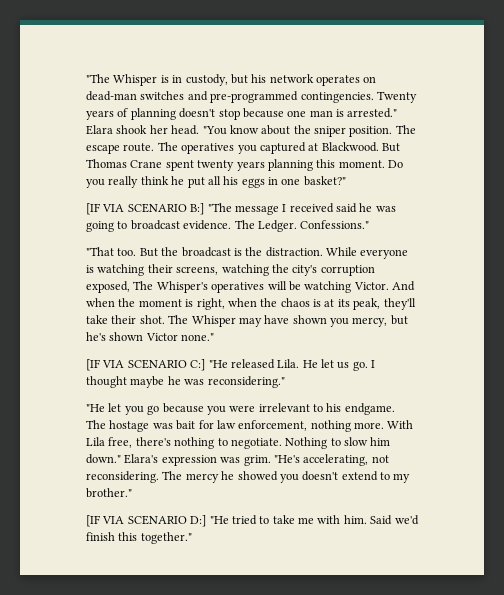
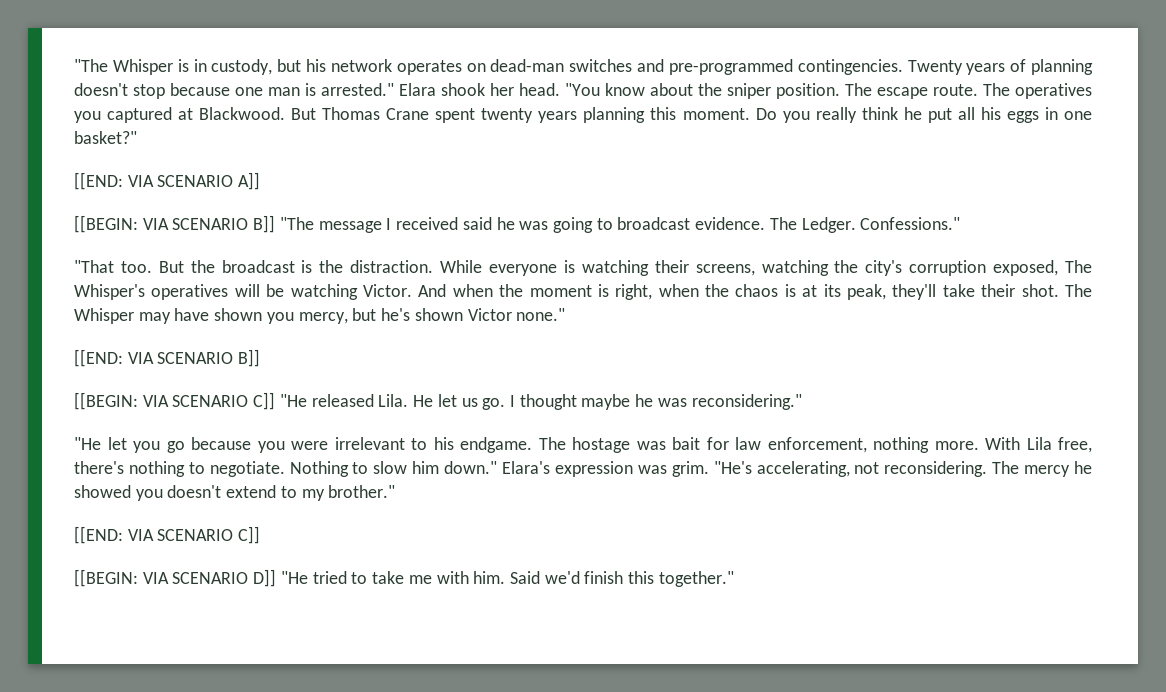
- [IF VIA SCENARIO B:] "The message I received said he was going to broadcast evidence.
+ [[END: VIA SCENARIO A]]
+ [[BEGIN: VIA SCENARIO B]] "The message I received said he was going to broadcast evidence.
- [IF VIA SCENARIO C:] "He released Lila.
+ [[END: VIA SCENARIO B]]
+ [[BEGIN: VIA SCENARIO C]] "He released Lila.
- [IF VIA SCENARIO D:] "He tried to take me with him.
+ [[END: VIA SCENARIO C]]
+ [[BEGIN: VIA SCENARIO D]] "He tried to take me with him.

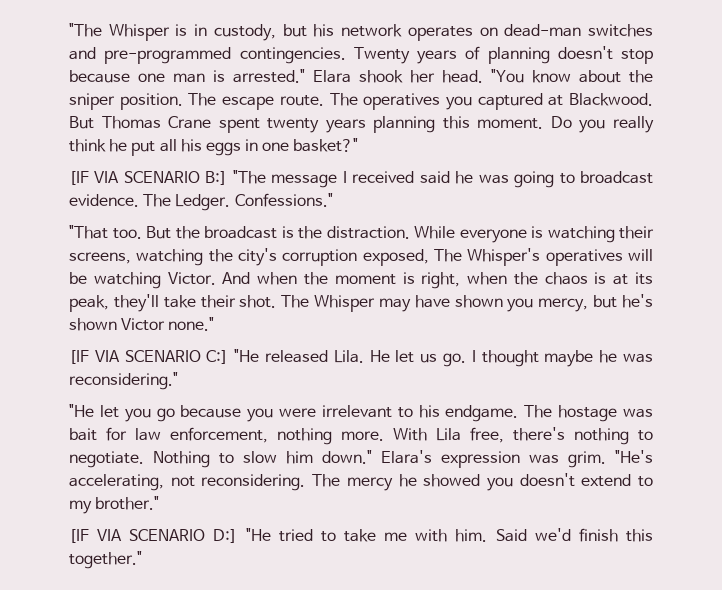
- [[END: VIA SCENARIO A]]
- [[BEGIN: VIA SCENARIO B]] "The message I received said he was going to broadcast evidence.
+ [IF VIA SCENARIO B:] "The message I received said he was going to broadcast evidence.
- [[END: VIA SCENARIO B]]
- [[BEGIN: VIA SCENARIO C]] "He released Lila.
+ [IF VIA SCENARIO C:] "He released Lila.
- [[END: VIA SCENARIO C]]
- [[BEGIN: VIA SCENARIO D]] "He tried to take me with him.
+ [IF VIA SCENARIO D:] "He tried to take me with him.

